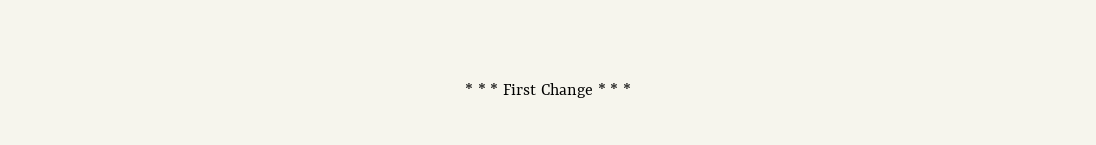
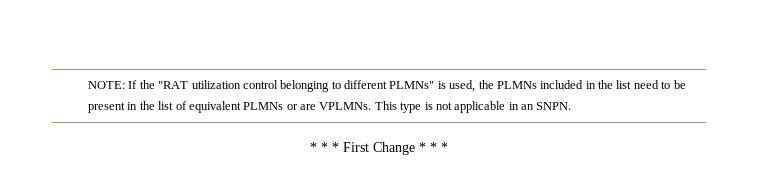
+ NOTE: If the "RAT utilization control belonging to different PLMNs" is used, the PLMNs included in the list need to be present in the list of equivalent PLMNs or are VPLMNs. This type is not applicable in an SNPN.

